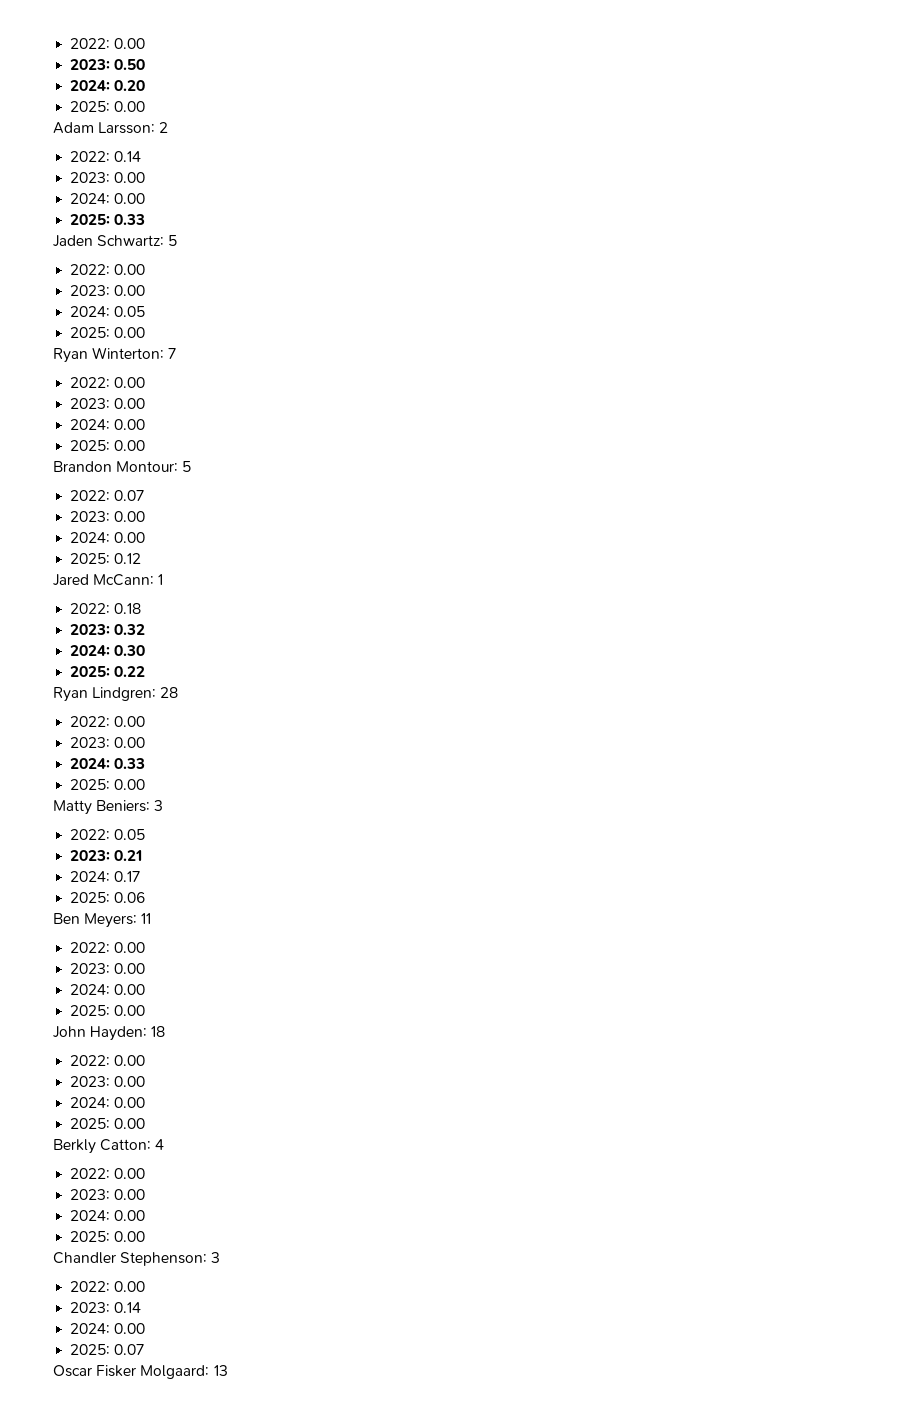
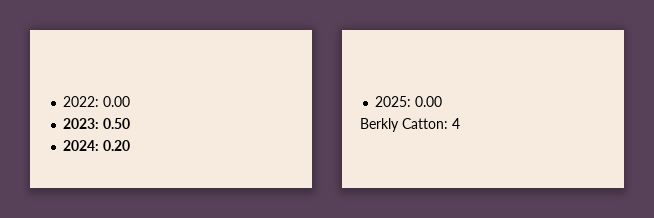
- Adam Larsson: 2
- 2022: 0.14
- 2023: 0.00
- 2024: 0.00
- 2025: 0.33
- Jaden Schwartz: 5
- 2022: 0.00
- 2023: 0.00
- 2024: 0.05
- 2025: 0.00
- Ryan Winterton: 7
- 2022: 0.00
- 2023: 0.00
- 2024: 0.00
- 2025: 0.00
- Brandon Montour: 5
- 2022: 0.07
- 2023: 0.00
- 2024: 0.00
- 2025: 0.12
- Jared McCann: 1
- 2022: 0.18
- 2023: 0.32
- 2024: 0.30
- 2025: 0.22
- Ryan Lindgren: 28
- 2022: 0.00
- 2023: 0.00
- 2024: 0.33
- 2025: 0.00
- Matty Beniers: 3
- 2022: 0.05
- 2023: 0.21
- 2024: 0.17
- 2025: 0.06
- Ben Meyers: 11
- 2022: 0.00
- 2023: 0.00
- 2024: 0.00
- 2025: 0.00
- John Hayden: 18
- 2022: 0.00
- 2023: 0.00
- 2024: 0.00
- 2025: 0.00
  Berkly Catton: 4
- 2022: 0.00
- 2023: 0.00
- 2024: 0.00
- 2025: 0.00
- Chandler Stephenson: 3
- 2022: 0.00
- 2023: 0.14
- 2024: 0.00
- 2025: 0.07
- Oscar Fisker Molgaard: 13

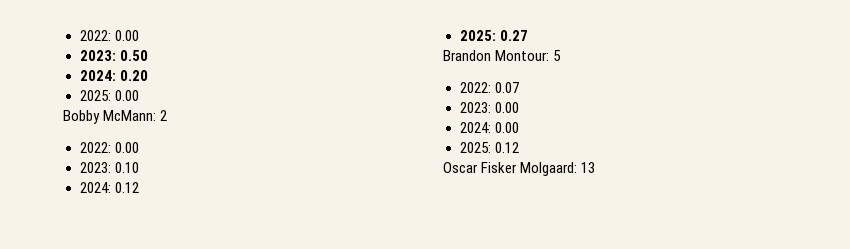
- Berkly Catton: 4
+ Bobby McMann: 2
+ 2022: 0.00
+ 2023: 0.10
+ 2024: 0.12
+ 2025: 0.27
+ Brandon Montour: 5
+ 2022: 0.07
+ 2023: 0.00
+ 2024: 0.00
+ 2025: 0.12
+ Oscar Fisker Molgaard: 13

